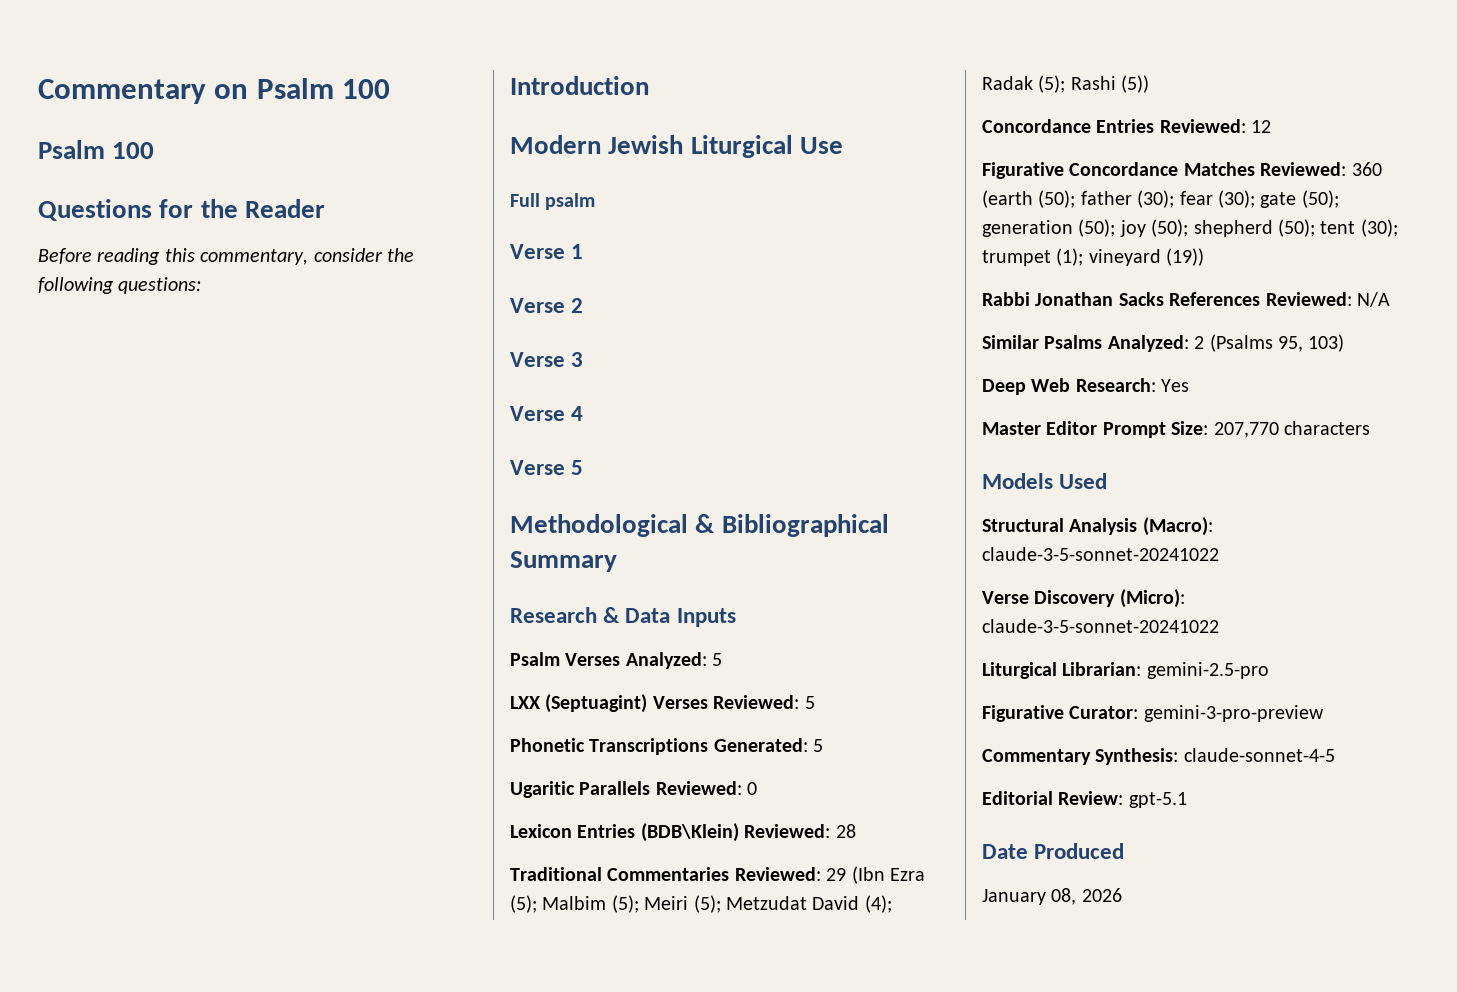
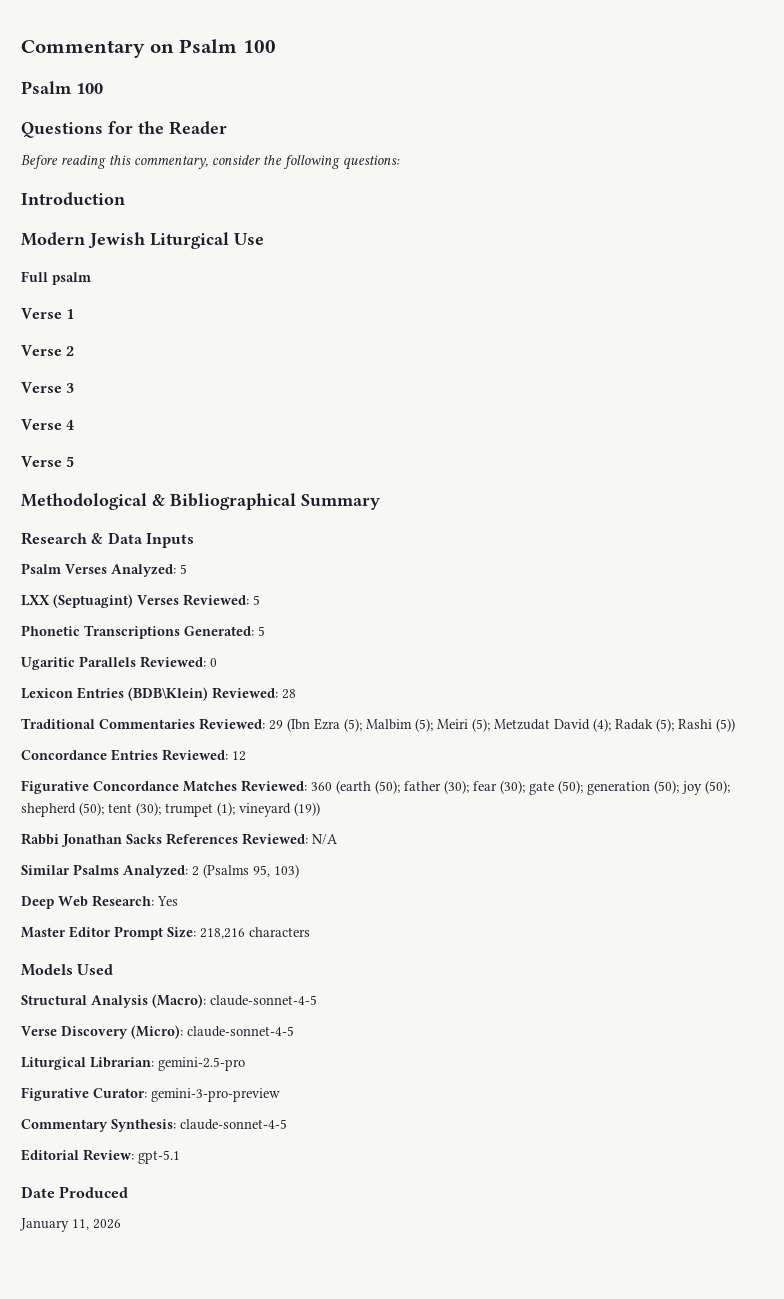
- Master Editor Prompt Size: 207,770 characters
+ Master Editor Prompt Size: 218,216 characters
- Structural Analysis (Macro): claude-3-5-sonnet-20241022
+ Structural Analysis (Macro): claude-sonnet-4-5
- Verse Discovery (Micro): claude-3-5-sonnet-20241022
+ Verse Discovery (Micro): claude-sonnet-4-5
- January 08, 2026
+ January 11, 2026

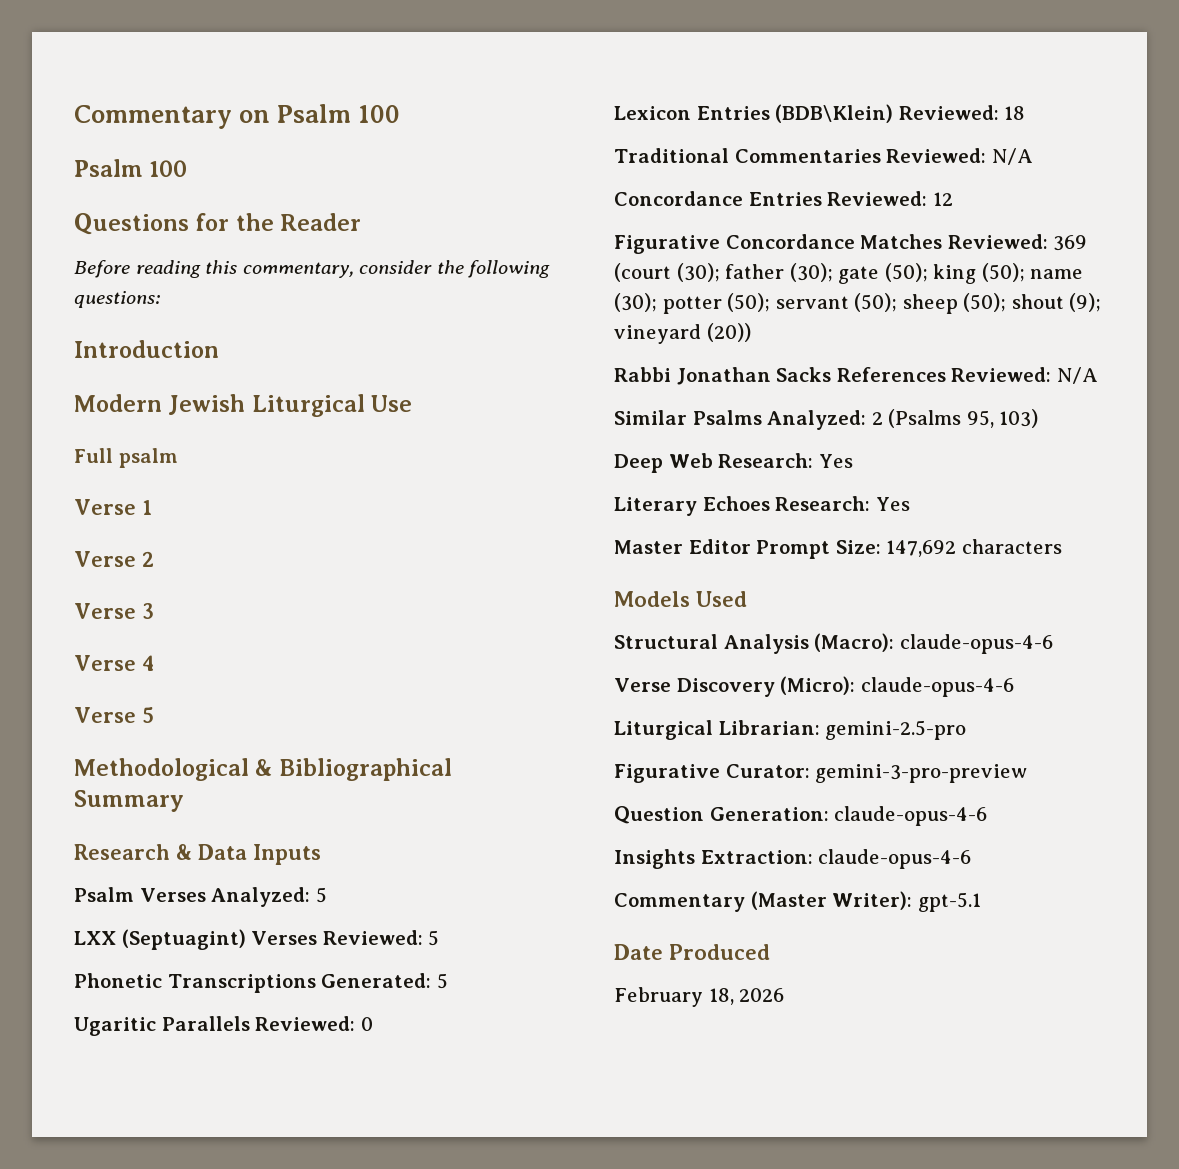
- Lexicon Entries (BDB\Klein) Reviewed: 28
+ Lexicon Entries (BDB\Klein) Reviewed: 18
- Traditional Commentaries Reviewed: 29 (Ibn Ezra (5); Malbim (5); Meiri (5); Metzudat David (4); Radak (5); Rashi (5))
+ Traditional Commentaries Reviewed: N/A
- Figurative Concordance Matches Reviewed: 360 (earth (50); father (30); fear (30); gate (50); generation (50); joy (50); shepherd (50); tent (30); trumpet (1); vineyard (19))
+ Figurative Concordance Matches Reviewed: 369 (court (30); father (30); gate (50); king (50); name (30); potter (50); servant (50); sheep (50); shout (9); vineyard (20))
+ Literary Echoes Research: Yes
- Master Editor Prompt Size: 218,216 characters
+ Master Editor Prompt Size: 147,692 characters
- Structural Analysis (Macro): claude-sonnet-4-5
+ Structural Analysis (Macro): claude-opus-4-6
- Verse Discovery (Micro): claude-sonnet-4-5
+ Verse Discovery (Micro): claude-opus-4-6
- Commentary Synthesis: claude-sonnet-4-5
- Editorial Review: gpt-5.1
+ Question Generation: claude-opus-4-6
+ Insights Extraction: claude-opus-4-6
+ Commentary (Master Writer): gpt-5.1
- January 11, 2026
+ February 18, 2026

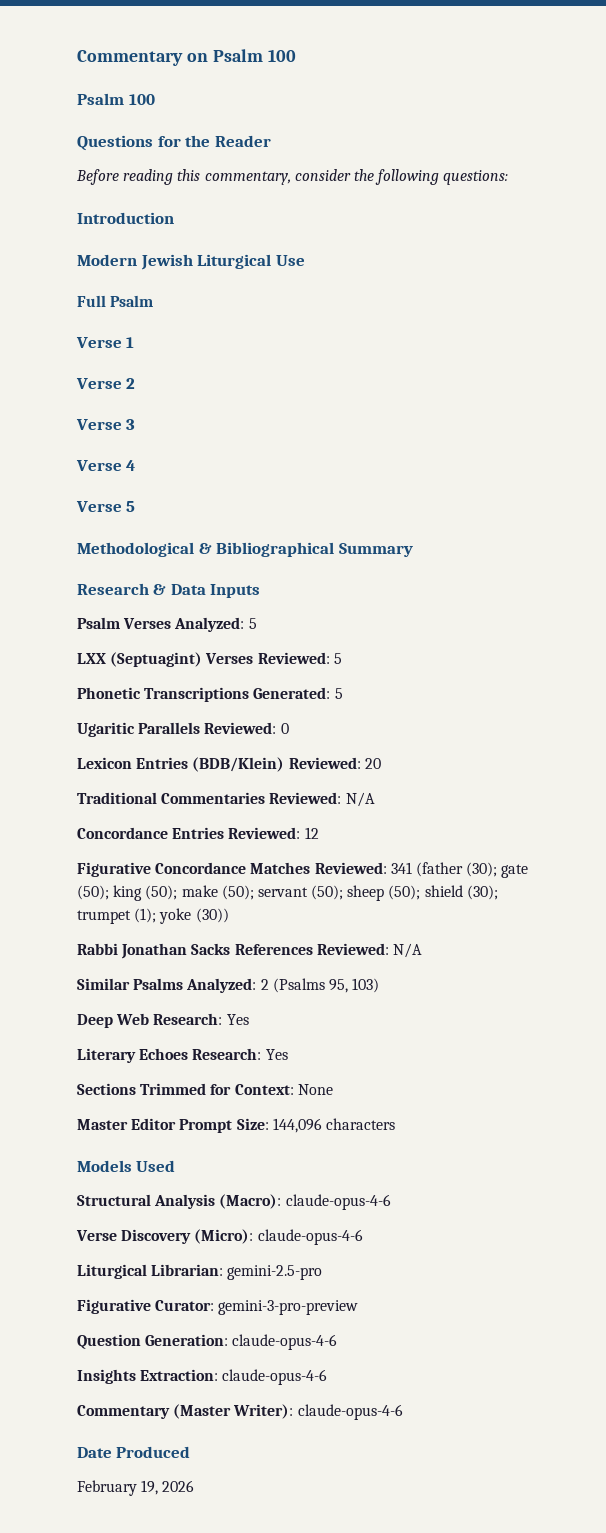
- Full psalm
+ Full Psalm
- Lexicon Entries (BDB\Klein) Reviewed: 18
+ Lexicon Entries (BDB/Klein) Reviewed: 20
- Figurative Concordance Matches Reviewed: 369 (court (30); father (30); gate (50); king (50); name (30); potter (50); servant (50); sheep (50); shout (9); vineyard (20))
+ Figurative Concordance Matches Reviewed: 341 (father (30); gate (50); king (50); make (50); servant (50); sheep (50); shield (30); trumpet (1); yoke (30))
+ Sections Trimmed for Context: None
- Master Editor Prompt Size: 147,692 characters
+ Master Editor Prompt Size: 144,096 characters
- Commentary (Master Writer): gpt-5.1
+ Commentary (Master Writer): claude-opus-4-6
- February 18, 2026
+ February 19, 2026

